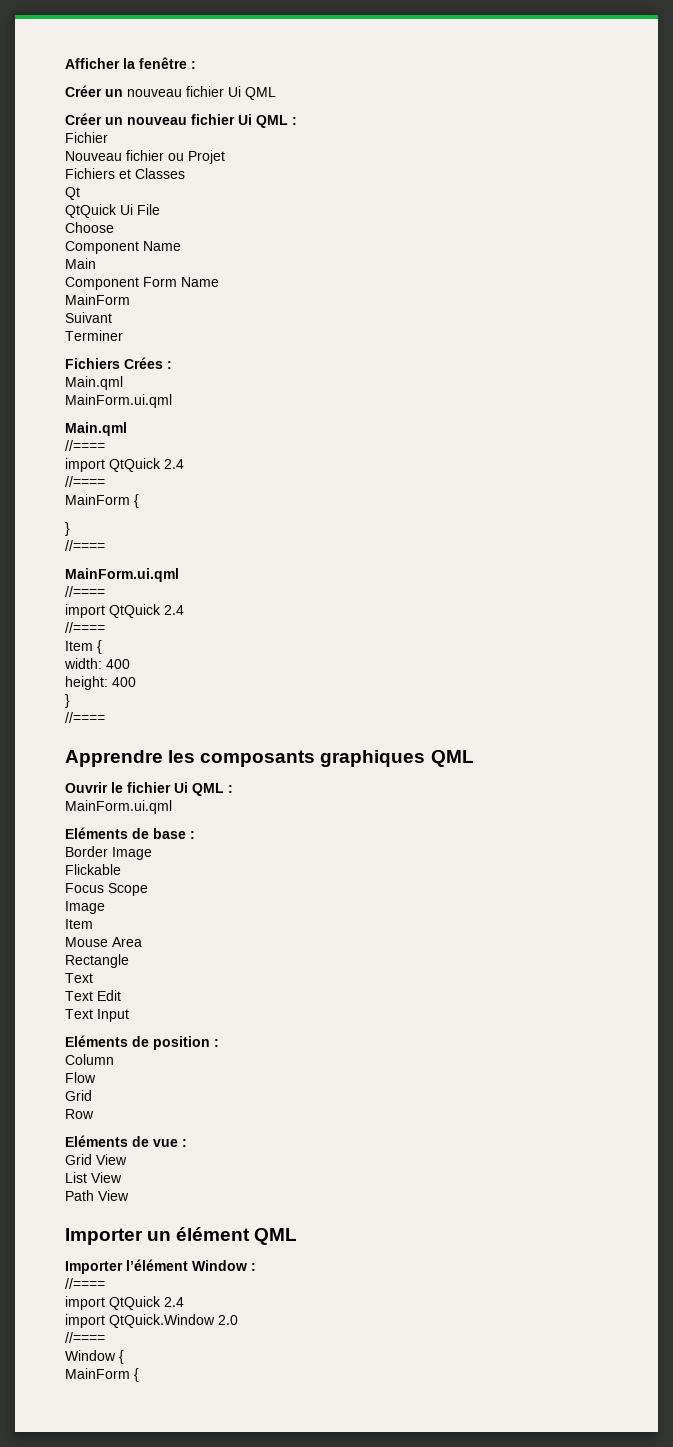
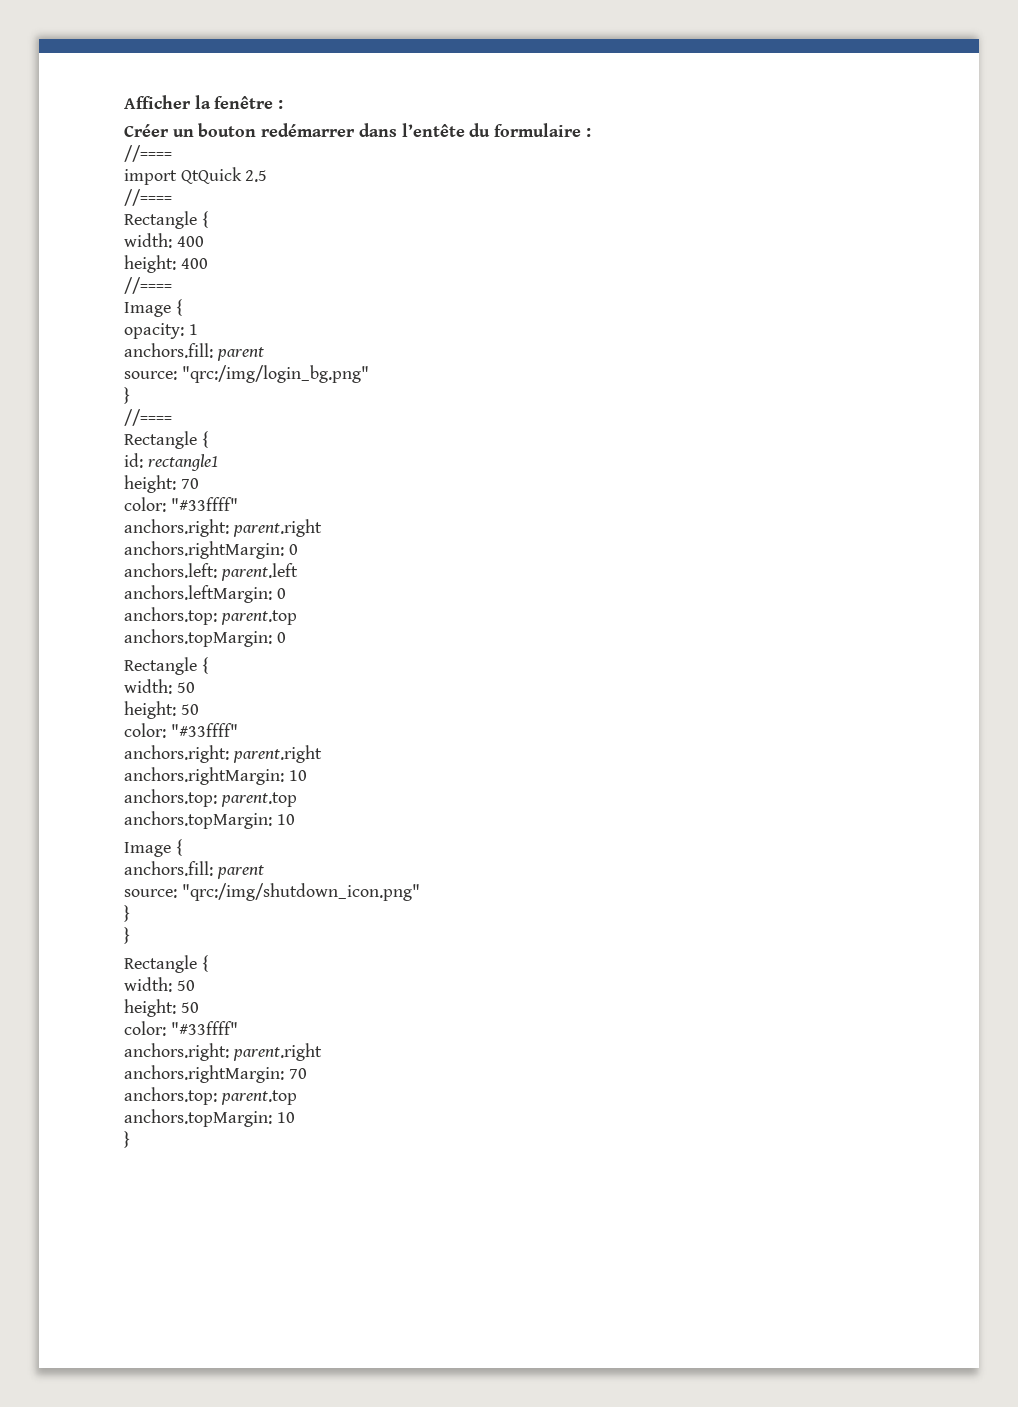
  Afficher la fenêtre :
- Créer un nouveau fichier Ui QML
- Créer un nouveau fichier Ui QML :
- Fichier
- Nouveau fichier ou Projet
- Fichiers et Classes
- Qt
- QtQuick Ui File
- Choose
- Component Name
- Main
- Component Form Name
- MainForm
- Suivant
- Terminer
- Fichiers Crées :
- Main.qml
- MainForm.ui.qml
- Main.qml
+ Créer un bouton redémarrer dans l’entête du formulaire :
  //====
- import QtQuick 2.4
+ import QtQuick 2.5
  //====
- MainForm {
- }
- //====
- MainForm.ui.qml
- //====
- import QtQuick 2.4
- //====
- Item {
+ Rectangle {
  height: 400
+ //====
+ Image {
+ opacity: 1
+ anchors.fill: parent
+ source: "qrc:/img/login_bg.png"
  }
  //====
- Apprendre les composants graphiques QML
- Ouvrir le fichier Ui QML :
- MainForm.ui.qml
- Eléments de base :
- Border Image
- Flickable
- Focus Scope
- Image
- Item
- Mouse Area
- Rectangle
- Text
- Text Edit
- Text Input
- Eléments de position :
- Column
- Flow
- Grid
- Row
- Eléments de vue :
- Grid View
- List View
- Path View
- Importer un élément QML
- Importer l’élément Window :
- //====
- import QtQuick 2.4
- import QtQuick.Window 2.0
- //====
- Window {
- MainForm {
+ Rectangle {
+ id: rectangle1
+ height: 70
+ color: "#33ffff"
+ anchors.right: parent.right
+ anchors.rightMargin: 0
+ anchors.left: parent.left
+ anchors.leftMargin: 0
+ anchors.top: parent.top
+ anchors.topMargin: 0
+ Rectangle {
+ width: 50
+ height: 50
+ color: "#33ffff"
+ anchors.right: parent.right
+ anchors.rightMargin: 10
+ anchors.top: parent.top
+ anchors.topMargin: 10
+ Image {
+ anchors.fill: parent
+ source: "qrc:/img/shutdown_icon.png"
+ }
+ }
+ Rectangle {
+ width: 50
+ height: 50
+ color: "#33ffff"
+ anchors.right: parent.right
+ anchors.rightMargin: 70
+ anchors.top: parent.top
+ anchors.topMargin: 10
+ }

